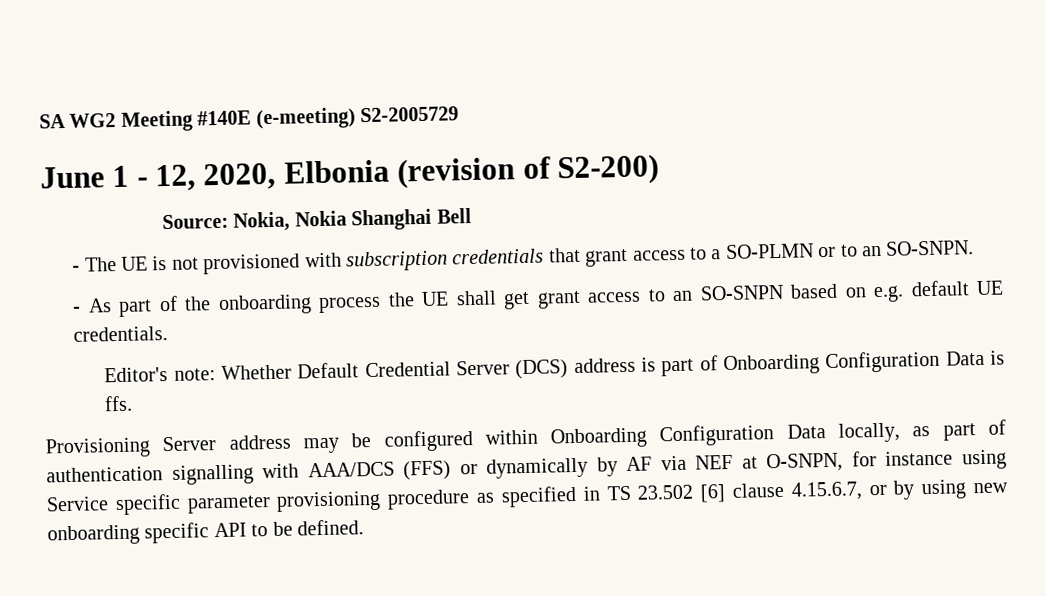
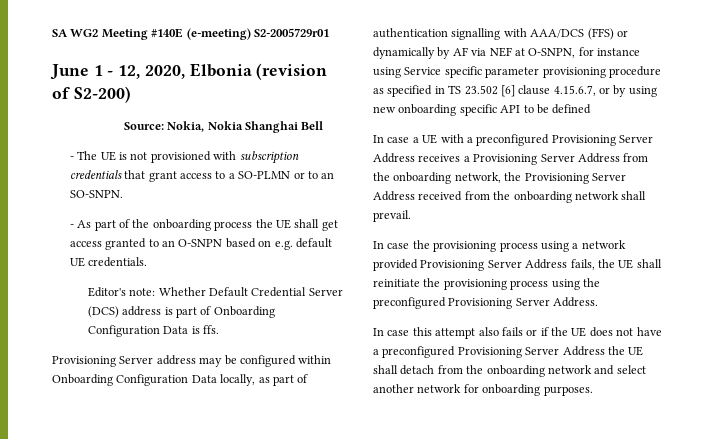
- SA WG2 Meeting #140E (e-meeting) S2-2005729
+ SA WG2 Meeting #140E (e-meeting) S2-2005729r01
- - As part of the onboarding process the UE shall get grant access to an SO-SNPN based on e.g. default UE credentials.
+ - As part of the onboarding process the UE shall get access granted to an O-SNPN based on e.g. default UE credentials.
- Provisioning Server address may be configured within Onboarding Configuration Data locally, as part of authentication signalling with AAA/DCS (FFS) or dynamically by AF via NEF at O-SNPN, for instance using Service specific parameter provisioning procedure as specified in TS 23.502 [6] clause 4.15.6.7, or by using new onboarding specific API to be defined.
+ Provisioning Server address may be configured within Onboarding Configuration Data locally, as part of authentication signalling with AAA/DCS (FFS) or dynamically by AF via NEF at O-SNPN, for instance using Service specific parameter provisioning procedure as specified in TS 23.502 [6] clause 4.15.6.7, or by using new onboarding specific API to be defined
+ In case a UE with a preconfigured Provisioning Server Address receives a Provisioning Server Address from the onboarding network, the Provisioning Server Address received from the onboarding network shall prevail.
+ In case the provisioning process using a network provided Provisioning Server Address fails, the UE shall reinitiate the provisioning process using the preconfigured Provisioning Server Address.
+ In case this attempt also fails or if the UE does not have a preconfigured Provisioning Server Address the UE shall detach from the onboarding network and select another network for onboarding purposes.

